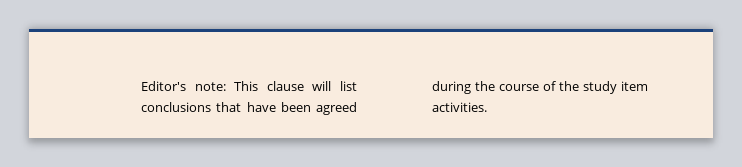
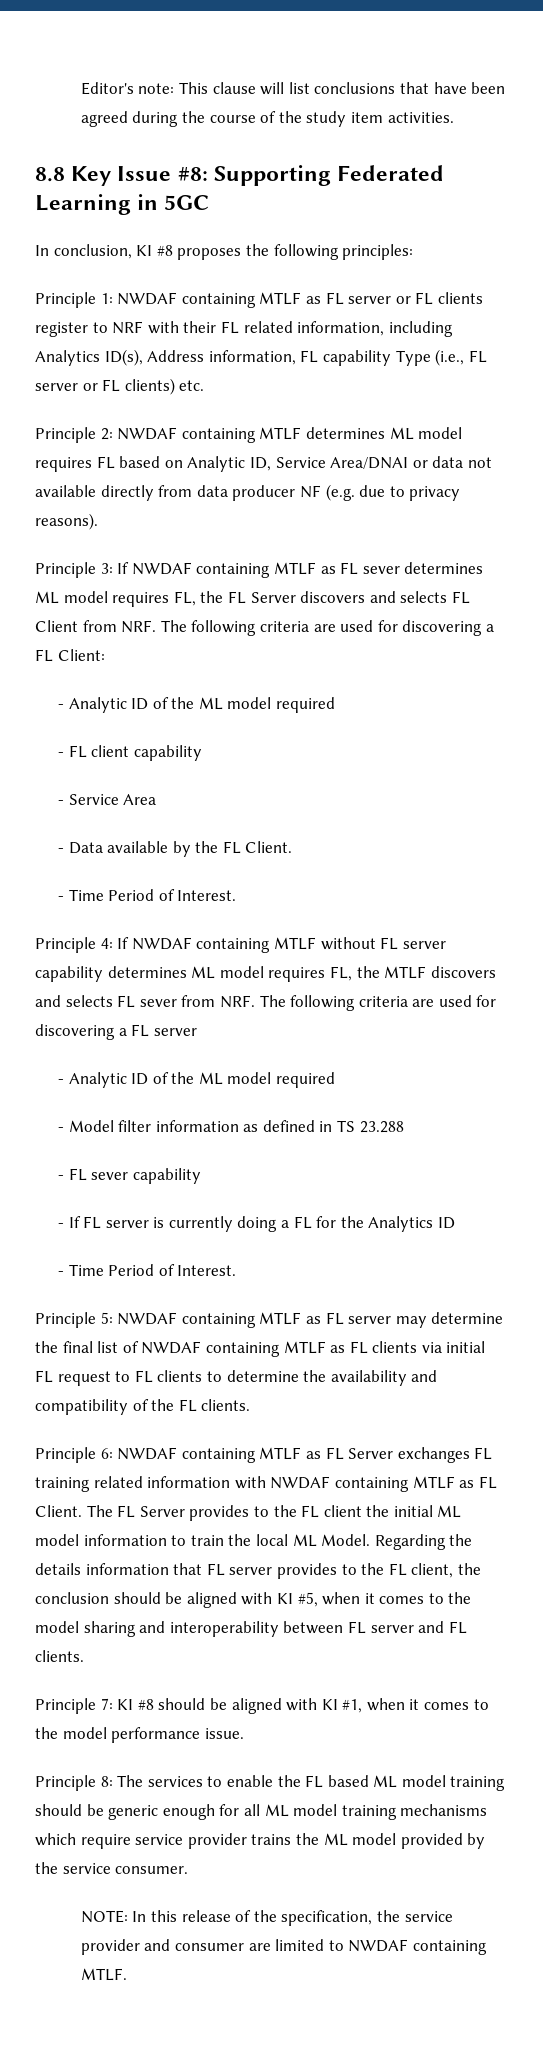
+ 8.8 Key Issue #8: Supporting Federated Learning in 5GC
+ In conclusion, KI #8 proposes the following principles:
+ Principle 1: NWDAF containing MTLF as FL server or FL clients register to NRF with their FL related information, including Analytics ID(s), Address information, FL capability Type (i.e., FL server or FL clients) etc.
+ Principle 2: NWDAF containing MTLF determines ML model requires FL based on Analytic ID, Service Area/DNAI or data not available directly from data producer NF (e.g. due to privacy reasons).
+ Principle 3: If NWDAF containing MTLF as FL sever determines ML model requires FL, the FL Server discovers and selects FL Client from NRF. The following criteria are used for discovering a FL Client:
+ - Analytic ID of the ML model required
+ - FL client capability
+ - Service Area
+ - Data available by the FL Client.
+ - Time Period of Interest.
+ Principle 4: If NWDAF containing MTLF without FL server capability determines ML model requires FL, the MTLF discovers and selects FL sever from NRF. The following criteria are used for discovering a FL server
+ - Analytic ID of the ML model required
+ - Model filter information as defined in TS 23.288
+ - FL sever capability
+ - If FL server is currently doing a FL for the Analytics ID
+ - Time Period of Interest.
+ Principle 5: NWDAF containing MTLF as FL server may determine the final list of NWDAF containing MTLF as FL clients via initial FL request to FL clients to determine the availability and compatibility of the FL clients.
+ Principle 6: NWDAF containing MTLF as FL Server exchanges FL training related information with NWDAF containing MTLF as FL Client. The FL Server provides to the FL client the initial ML model information to train the local ML Model. Regarding the details information that FL server provides to the FL client, the conclusion should be aligned with KI #5, when it comes to the model sharing and interoperability between FL server and FL clients.
+ Principle 7: KI #8 should be aligned with KI #1, when it comes to the model performance issue.
+ Principle 8: The services to enable the FL based ML model training should be generic enough for all ML model training mechanisms which require service provider trains the ML model provided by the service consumer.
+ NOTE: In this release of the specification, the service provider and consumer are limited to NWDAF containing MTLF.

